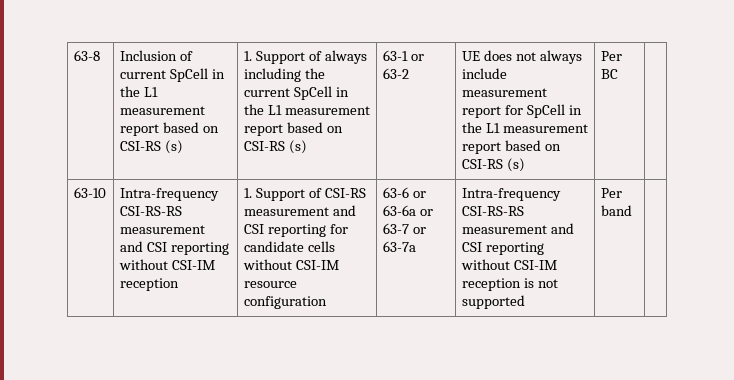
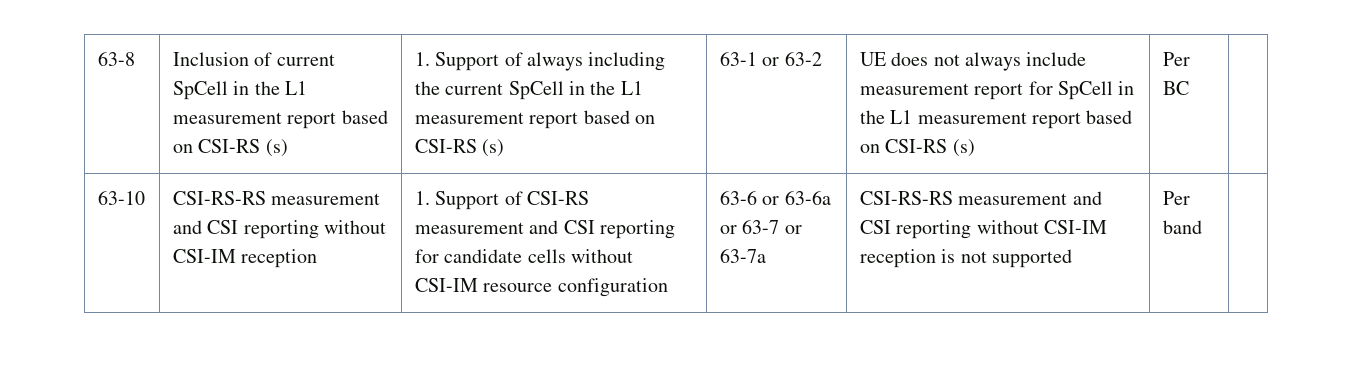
- 63-10 | Intra-frequency CSI-RS-RS measurement and CSI reporting without CSI-IM reception
+ 63-10 | CSI-RS-RS measurement and CSI reporting without CSI-IM reception
- Intra-frequency CSI-RS-RS measurement and CSI reporting without CSI-IM reception is not supported
+ CSI-RS-RS measurement and CSI reporting without CSI-IM reception is not supported

